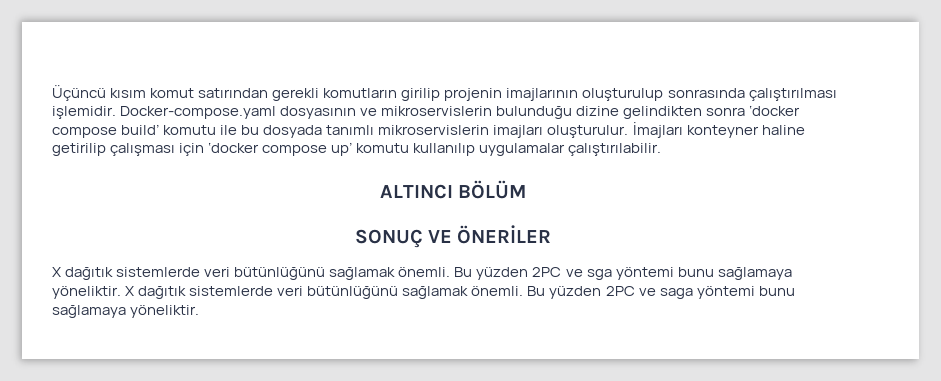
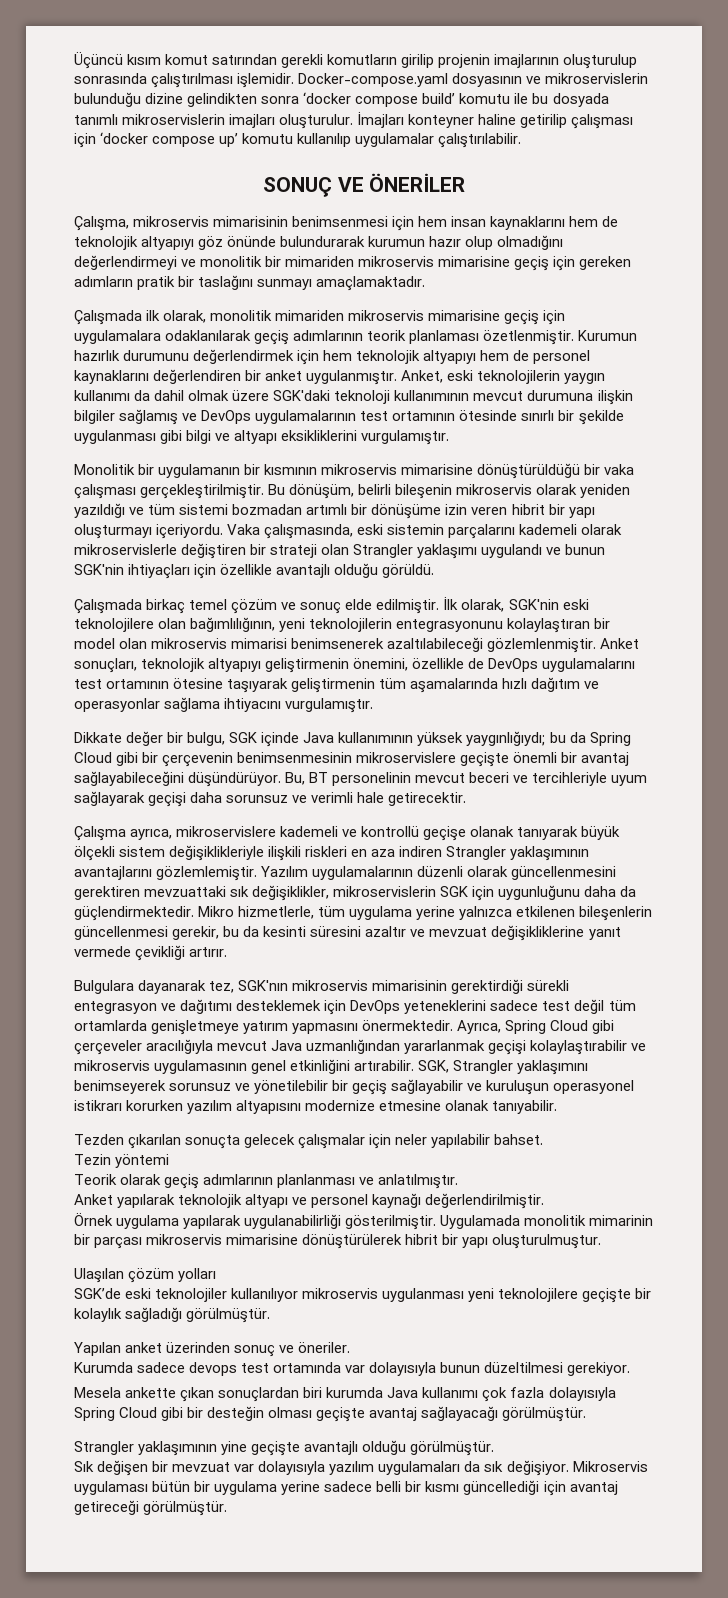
- ALTINCI BÖLÜM
- X dağıtık sistemlerde veri bütünlüğünü sağlamak önemli. Bu yüzden 2PC ve sga yöntemi bunu sağlamaya yöneliktir. X dağıtık sistemlerde veri bütünlüğünü sağlamak önemli. Bu yüzden 2PC ve saga yöntemi bunu sağlamaya yöneliktir.
+ Çalışma, mikroservis mimarisinin benimsenmesi için hem insan kaynaklarını hem de teknolojik altyapıyı göz önünde bulundurarak kurumun hazır olup olmadığını değerlendirmeyi ve monolitik bir mimariden mikroservis mimarisine geçiş için gereken adımların pratik bir taslağını sunmayı amaçlamaktadır.
+ Çalışmada ilk olarak, monolitik mimariden mikroservis mimarisine geçiş için uygulamalara odaklanılarak geçiş adımlarının teorik planlaması özetlenmiştir. Kurumun hazırlık durumunu değerlendirmek için hem teknolojik altyapıyı hem de personel kaynaklarını değerlendiren bir anket uygulanmıştır. Anket, eski teknolojilerin yaygın kullanımı da dahil olmak üzere SGK'daki teknoloji kullanımının mevcut durumuna ilişkin bilgiler sağlamış ve DevOps uygulamalarının test ortamının ötesinde sınırlı bir şekilde uygulanması gibi bilgi ve altyapı eksikliklerini vurgulamıştır.
+ Monolitik bir uygulamanın bir kısmının mikroservis mimarisine dönüştürüldüğü bir vaka çalışması gerçekleştirilmiştir. Bu dönüşüm, belirli bileşenin mikroservis olarak yeniden yazıldığı ve tüm sistemi bozmadan artımlı bir dönüşüme izin veren hibrit bir yapı oluşturmayı içeriyordu. Vaka çalışmasında, eski sistemin parçalarını kademeli olarak mikroservislerle değiştiren bir strateji olan Strangler yaklaşımı uygulandı ve bunun SGK'nin ihtiyaçları için özellikle avantajlı olduğu görüldü.
+ Çalışmada birkaç temel çözüm ve sonuç elde edilmiştir. İlk olarak, SGK'nin eski teknolojilere olan bağımlılığının, yeni teknolojilerin entegrasyonunu kolaylaştıran bir model olan mikroservis mimarisi benimsenerek azaltılabileceği gözlemlenmiştir. Anket sonuçları, teknolojik altyapıyı geliştirmenin önemini, özellikle de DevOps uygulamalarını test ortamının ötesine taşıyarak geliştirmenin tüm aşamalarında hızlı dağıtım ve operasyonlar sağlama ihtiyacını vurgulamıştır.
+ Dikkate değer bir bulgu, SGK içinde Java kullanımının yüksek yaygınlığıydı; bu da Spring Cloud gibi bir çerçevenin benimsenmesinin mikroservislere geçişte önemli bir avantaj sağlayabileceğini düşündürüyor. Bu, BT personelinin mevcut beceri ve tercihleriyle uyum sağlayarak geçişi daha sorunsuz ve verimli hale getirecektir.
+ Çalışma ayrıca, mikroservislere kademeli ve kontrollü geçişe olanak tanıyarak büyük ölçekli sistem değişiklikleriyle ilişkili riskleri en aza indiren Strangler yaklaşımının avantajlarını gözlemlemiştir. Yazılım uygulamalarının düzenli olarak güncellenmesini gerektiren mevzuattaki sık değişiklikler, mikroservislerin SGK için uygunluğunu daha da güçlendirmektedir. Mikro hizmetlerle, tüm uygulama yerine yalnızca etkilenen bileşenlerin güncellenmesi gerekir, bu da kesinti süresini azaltır ve mevzuat değişikliklerine yanıt vermede çevikliği artırır.
+ Bulgulara dayanarak tez, SGK'nın mikroservis mimarisinin gerektirdiği sürekli entegrasyon ve dağıtımı desteklemek için DevOps yeteneklerini sadece test değil tüm ortamlarda genişletmeye yatırım yapmasını önermektedir. Ayrıca, Spring Cloud gibi çerçeveler aracılığıyla mevcut Java uzmanlığından yararlanmak geçişi kolaylaştırabilir ve mikroservis uygulamasının genel etkinliğini artırabilir. SGK, Strangler yaklaşımını benimseyerek sorunsuz ve yönetilebilir bir geçiş sağlayabilir ve kuruluşun operasyonel istikrarı korurken yazılım altyapısını modernize etmesine olanak tanıyabilir.
+ Tezden çıkarılan sonuçta gelecek çalışmalar için neler yapılabilir bahset.
+ Tezin yöntemi
+ Teorik olarak geçiş adımlarının planlanması ve anlatılmıştır.
+ Anket yapılarak teknolojik altyapı ve personel kaynağı değerlendirilmiştir.
+ Örnek uygulama yapılarak uygulanabilirliği gösterilmiştir. Uygulamada monolitik mimarinin bir parçası mikroservis mimarisine dönüştürülerek hibrit bir yapı oluşturulmuştur.
+ Ulaşılan çözüm yolları
+ SGK’de eski teknolojiler kullanılıyor mikroservis uygulanması yeni teknolojilere geçişte bir kolaylık sağladığı görülmüştür.
+ Yapılan anket üzerinden sonuç ve öneriler.
+ Kurumda sadece devops test ortamında var dolayısıyla bunun düzeltilmesi gerekiyor.
+ Mesela ankette çıkan sonuçlardan biri kurumda Java kullanımı çok fazla dolayısıyla Spring Cloud gibi bir desteğin olması geçişte avantaj sağlayacağı görülmüştür.
+ Strangler yaklaşımının yine geçişte avantajlı olduğu görülmüştür.
+ Sık değişen bir mevzuat var dolayısıyla yazılım uygulamaları da sık değişiyor. Mikroservis uygulaması bütün bir uygulama yerine sadece belli bir kısmı güncellediği için avantaj getireceği görülmüştür.

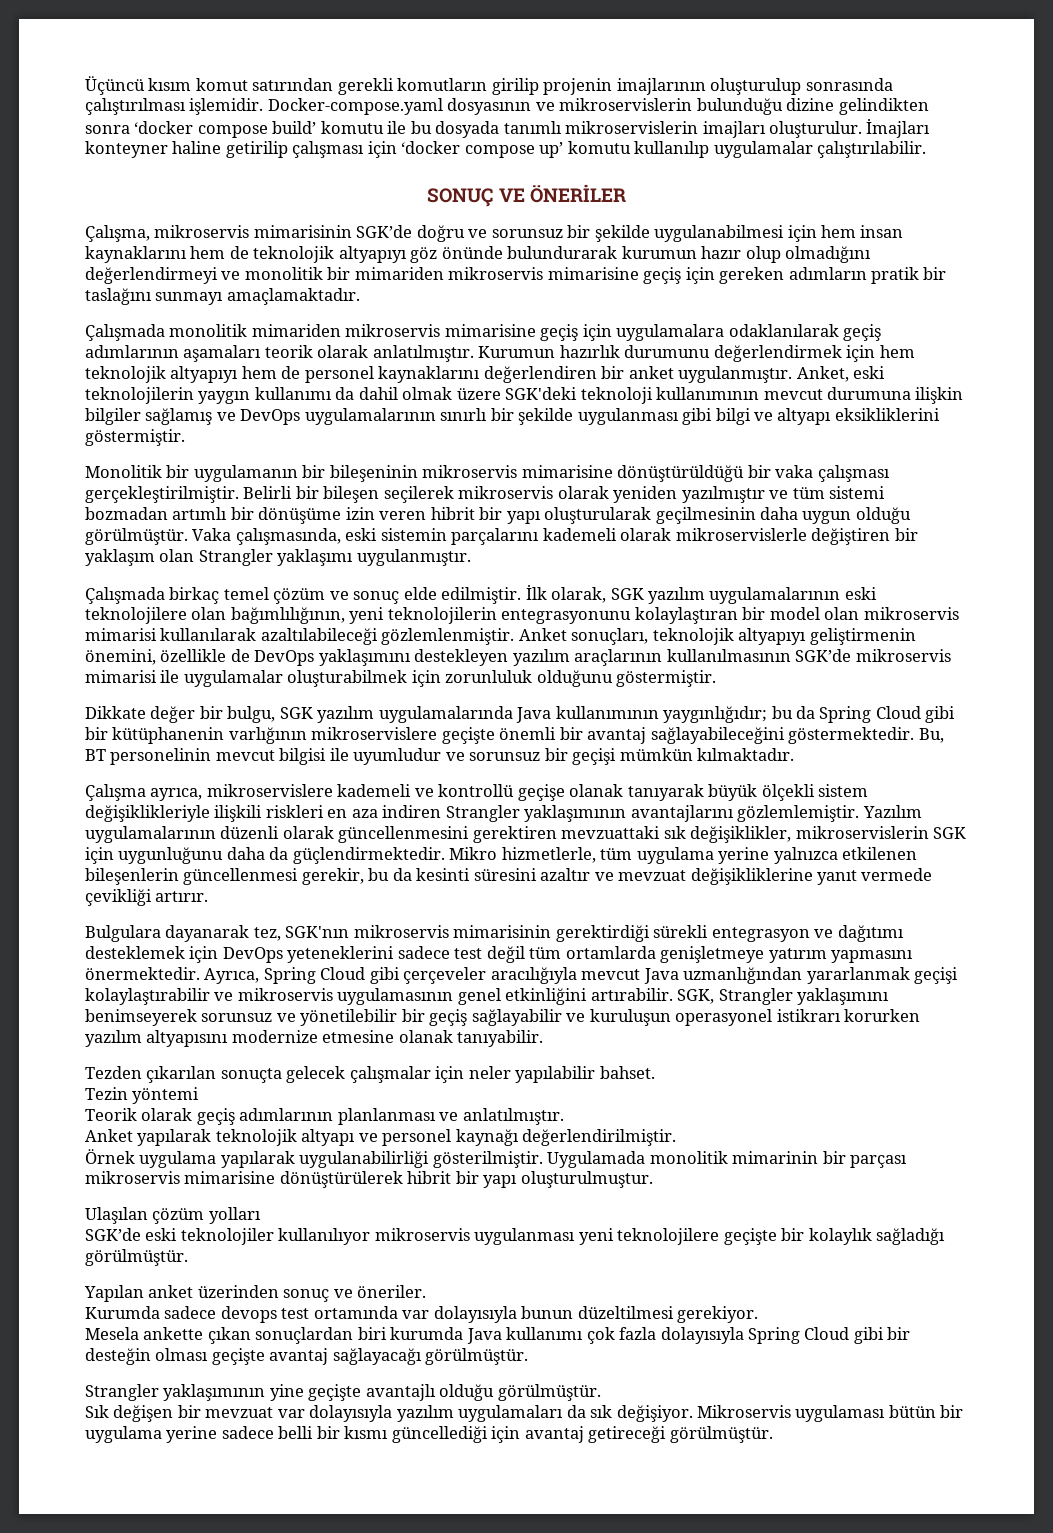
- Çalışma, mikroservis mimarisinin benimsenmesi için hem insan kaynaklarını hem de teknolojik altyapıyı göz önünde bulundurarak kurumun hazır olup olmadığını değerlendirmeyi ve monolitik bir mimariden mikroservis mimarisine geçiş için gereken adımların pratik bir taslağını sunmayı amaçlamaktadır.
+ Çalışma, mikroservis mimarisinin SGK’de doğru ve sorunsuz bir şekilde uygulanabilmesi için hem insan kaynaklarını hem de teknolojik altyapıyı göz önünde bulundurarak kurumun hazır olup olmadığını değerlendirmeyi ve monolitik bir mimariden mikroservis mimarisine geçiş için gereken adımların pratik bir taslağını sunmayı amaçlamaktadır.
- Çalışmada ilk olarak, monolitik mimariden mikroservis mimarisine geçiş için uygulamalara odaklanılarak geçiş adımlarının teorik planlaması özetlenmiştir.
+ Çalışmada monolitik mimariden mikroservis mimarisine geçiş için uygulamalara odaklanılarak geçiş adımlarının aşamaları teorik olarak anlatılmıştır.
- Anket, eski teknolojilerin yaygın kullanımı da dahil olmak üzere SGK'daki teknoloji kullanımının mevcut durumuna ilişkin bilgiler sağlamış ve DevOps uygulamalarının test ortamının ötesinde sınırlı bir şekilde uygulanması gibi bilgi ve altyapı eksikliklerini vurgulamıştır.
+ Anket, eski teknolojilerin yaygın kullanımı da dahil olmak üzere SGK'deki teknoloji kullanımının mevcut durumuna ilişkin bilgiler sağlamış ve DevOps uygulamalarının sınırlı bir şekilde uygulanması gibi bilgi ve altyapı eksikliklerini göstermiştir.
- Monolitik bir uygulamanın bir kısmının mikroservis mimarisine dönüştürüldüğü bir vaka çalışması gerçekleştirilmiştir.
+ Monolitik bir uygulamanın bir bileşeninin mikroservis mimarisine dönüştürüldüğü bir vaka çalışması gerçekleştirilmiştir.
- Bu dönüşüm, belirli bileşenin mikroservis olarak yeniden yazıldığı ve tüm sistemi bozmadan artımlı bir dönüşüme izin veren hibrit bir yapı oluşturmayı içeriyordu.
+ Belirli bir bileşen seçilerek mikroservis olarak yeniden yazılmıştır ve tüm sistemi bozmadan artımlı bir dönüşüme izin veren hibrit bir yapı oluşturularak geçilmesinin daha uygun olduğu görülmüştür.
- Vaka çalışmasında, eski sistemin parçalarını kademeli olarak mikroservislerle değiştiren bir strateji olan Strangler yaklaşımı uygulandı ve bunun SGK'nin ihtiyaçları için özellikle avantajlı olduğu görüldü.
+ Vaka çalışmasında, eski sistemin parçalarını kademeli olarak mikroservislerle değiştiren bir yaklaşım olan Strangler yaklaşımı uygulanmıştır.
- İlk olarak, SGK'nin eski teknolojilere olan bağımlılığının, yeni teknolojilerin entegrasyonunu kolaylaştıran bir model olan mikroservis mimarisi benimsenerek azaltılabileceği gözlemlenmiştir.
+ İlk olarak, SGK yazılım uygulamalarının eski teknolojilere olan bağımlılığının, yeni teknolojilerin entegrasyonunu kolaylaştıran bir model olan mikroservis mimarisi kullanılarak azaltılabileceği gözlemlenmiştir.
- Anket sonuçları, teknolojik altyapıyı geliştirmenin önemini, özellikle de DevOps uygulamalarını test ortamının ötesine taşıyarak geliştirmenin tüm aşamalarında hızlı dağıtım ve operasyonlar sağlama ihtiyacını vurgulamıştır.
+ Anket sonuçları, teknolojik altyapıyı geliştirmenin önemini, özellikle de DevOps yaklaşımını destekleyen yazılım araçlarının kullanılmasının SGK’de mikroservis mimarisi ile uygulamalar oluşturabilmek için zorunluluk olduğunu göstermiştir.
- Dikkate değer bir bulgu, SGK içinde Java kullanımının yüksek yaygınlığıydı; bu da Spring Cloud gibi bir çerçevenin benimsenmesinin mikroservislere geçişte önemli bir avantaj sağlayabileceğini düşündürüyor.
+ Dikkate değer bir bulgu, SGK yazılım uygulamalarında Java kullanımının yaygınlığıdır; bu da Spring Cloud gibi bir kütüphanenin varlığının mikroservislere geçişte önemli bir avantaj sağlayabileceğini göstermektedir.
- Bu, BT personelinin mevcut beceri ve tercihleriyle uyum sağlayarak geçişi daha sorunsuz ve verimli hale getirecektir.
+ Bu, BT personelinin mevcut bilgisi ile uyumludur ve sorunsuz bir geçişi mümkün kılmaktadır.

